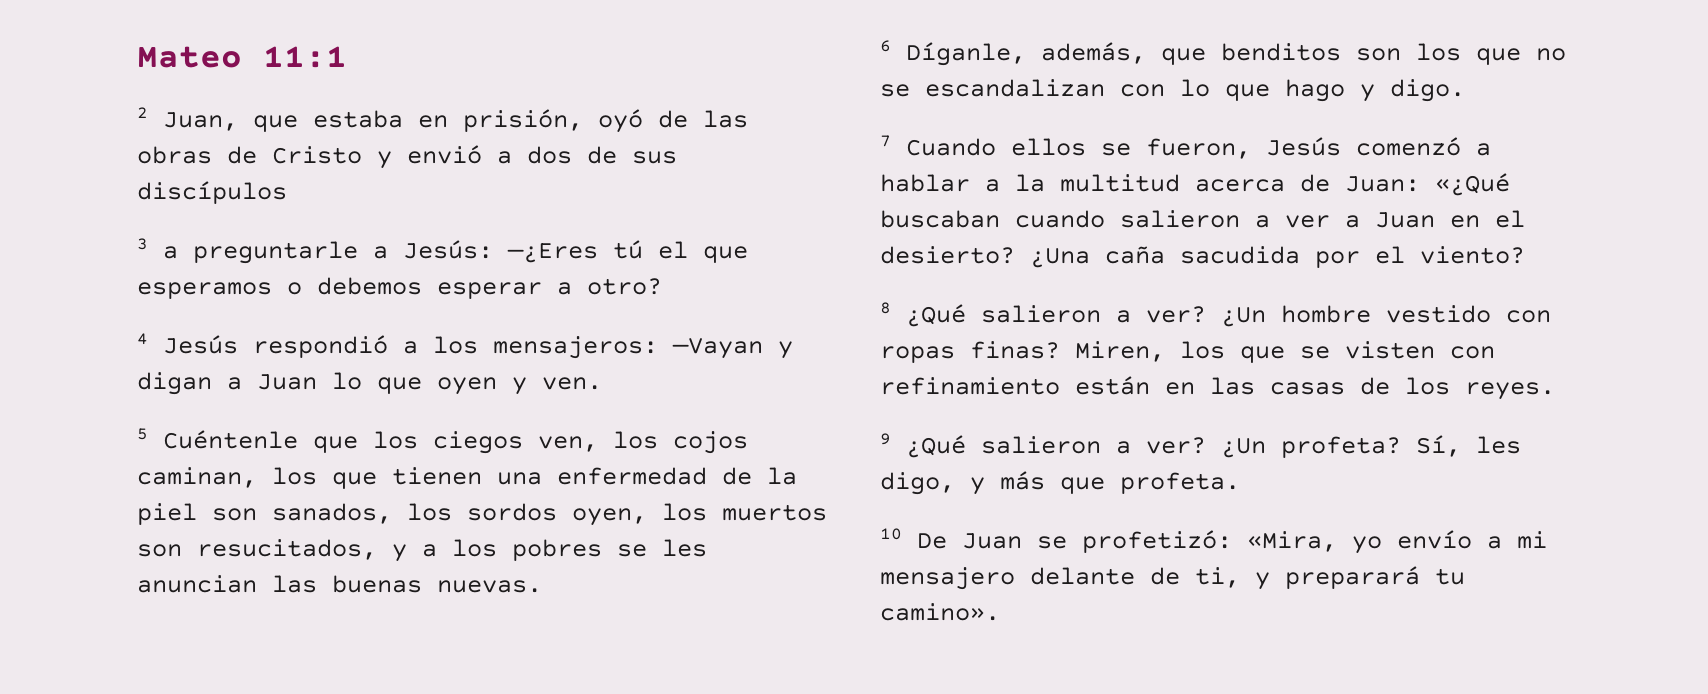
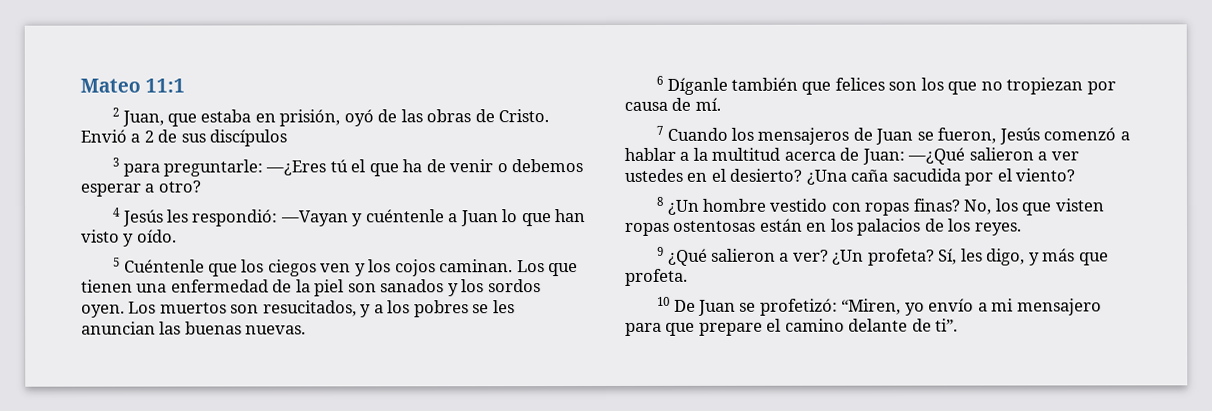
- 2 Juan, que estaba en prisión, oyó de las obras de Cristo y envió a dos de sus discípulos
+ 2 Juan, que estaba en prisión, oyó de las obras de Cristo. Envió a 2 de sus discípulos
- 3 a preguntarle a Jesús: —¿Eres tú el que esperamos o debemos esperar a otro?
+ 3 para preguntarle: —¿Eres tú el que ha de venir o debemos esperar a otro?
- 4 Jesús respondió a los mensajeros: —Vayan y digan a Juan lo que oyen y ven.
+ 4 Jesús les respondió: —Vayan y cuéntenle a Juan lo que han visto y oído.
- 5 Cuéntenle que los ciegos ven, los cojos caminan, los que tienen una enfermedad de la piel son sanados, los sordos oyen, los muertos son resucitados, y a los pobres se les anuncian las buenas nuevas.
+ 5 Cuéntenle que los ciegos ven y los cojos caminan. Los que tienen una enfermedad de la piel son sanados y los sordos oyen. Los muertos son resucitados, y a los pobres se les anuncian las buenas nuevas.
- 6 Díganle, además, que benditos son los que no se escandalizan con lo que hago y digo.
- 7 Cuando ellos se fueron, Jesús comenzó a hablar a la multitud acerca de Juan: «¿Qué buscaban cuando salieron a ver a Juan en el desierto?
+ 6 Díganle también que felices son los que no tropiezan por causa de mí.
+ 7 Cuando los mensajeros de Juan se fueron, Jesús comenzó a hablar a la multitud acerca de Juan: —¿Qué salieron a ver ustedes en el desierto?
- 8 ¿Qué salieron a ver? ¿Un hombre vestido con ropas finas?
+ 8 ¿Un hombre vestido con ropas finas?
- Miren, los que se visten con refinamiento están en las casas de los reyes.
+ No, los que visten ropas ostentosas están en los palacios de los reyes.
- 10 De Juan se profetizó: «Mira, yo envío a mi mensajero delante de ti, y preparará tu camino».
+ 10 De Juan se profetizó: “Miren, yo envío a mi mensajero para que prepare el camino delante de ti”.

